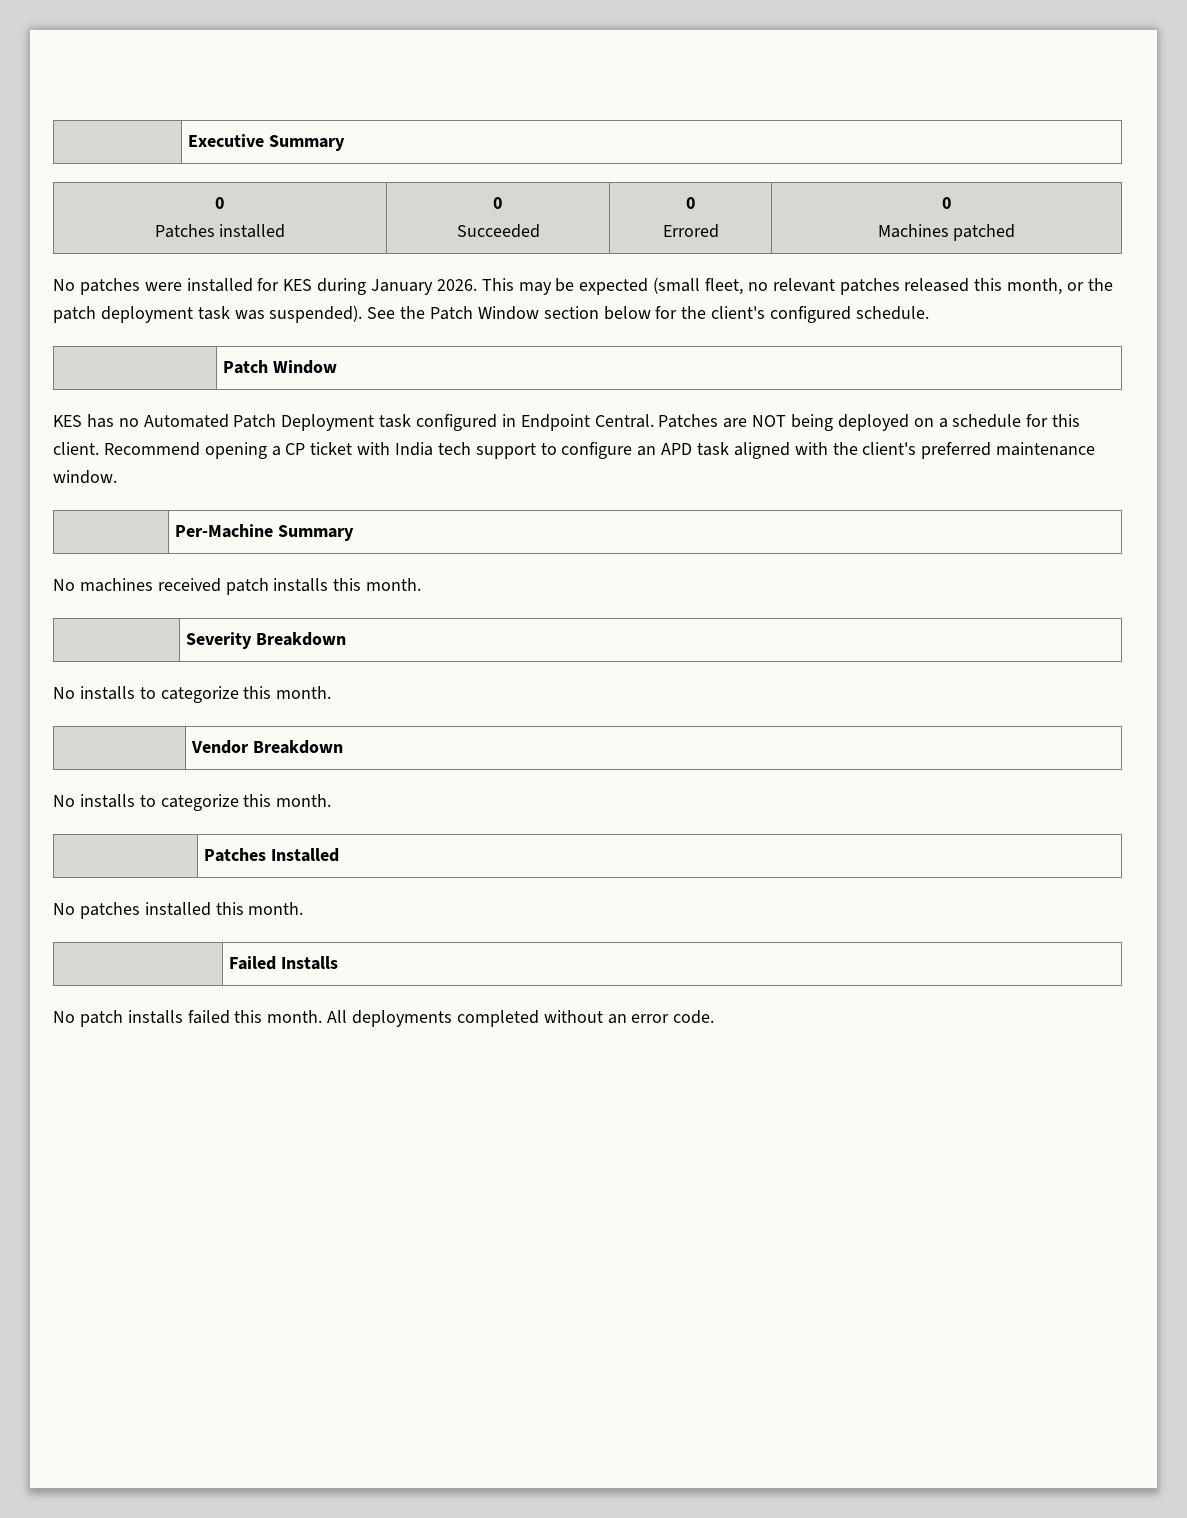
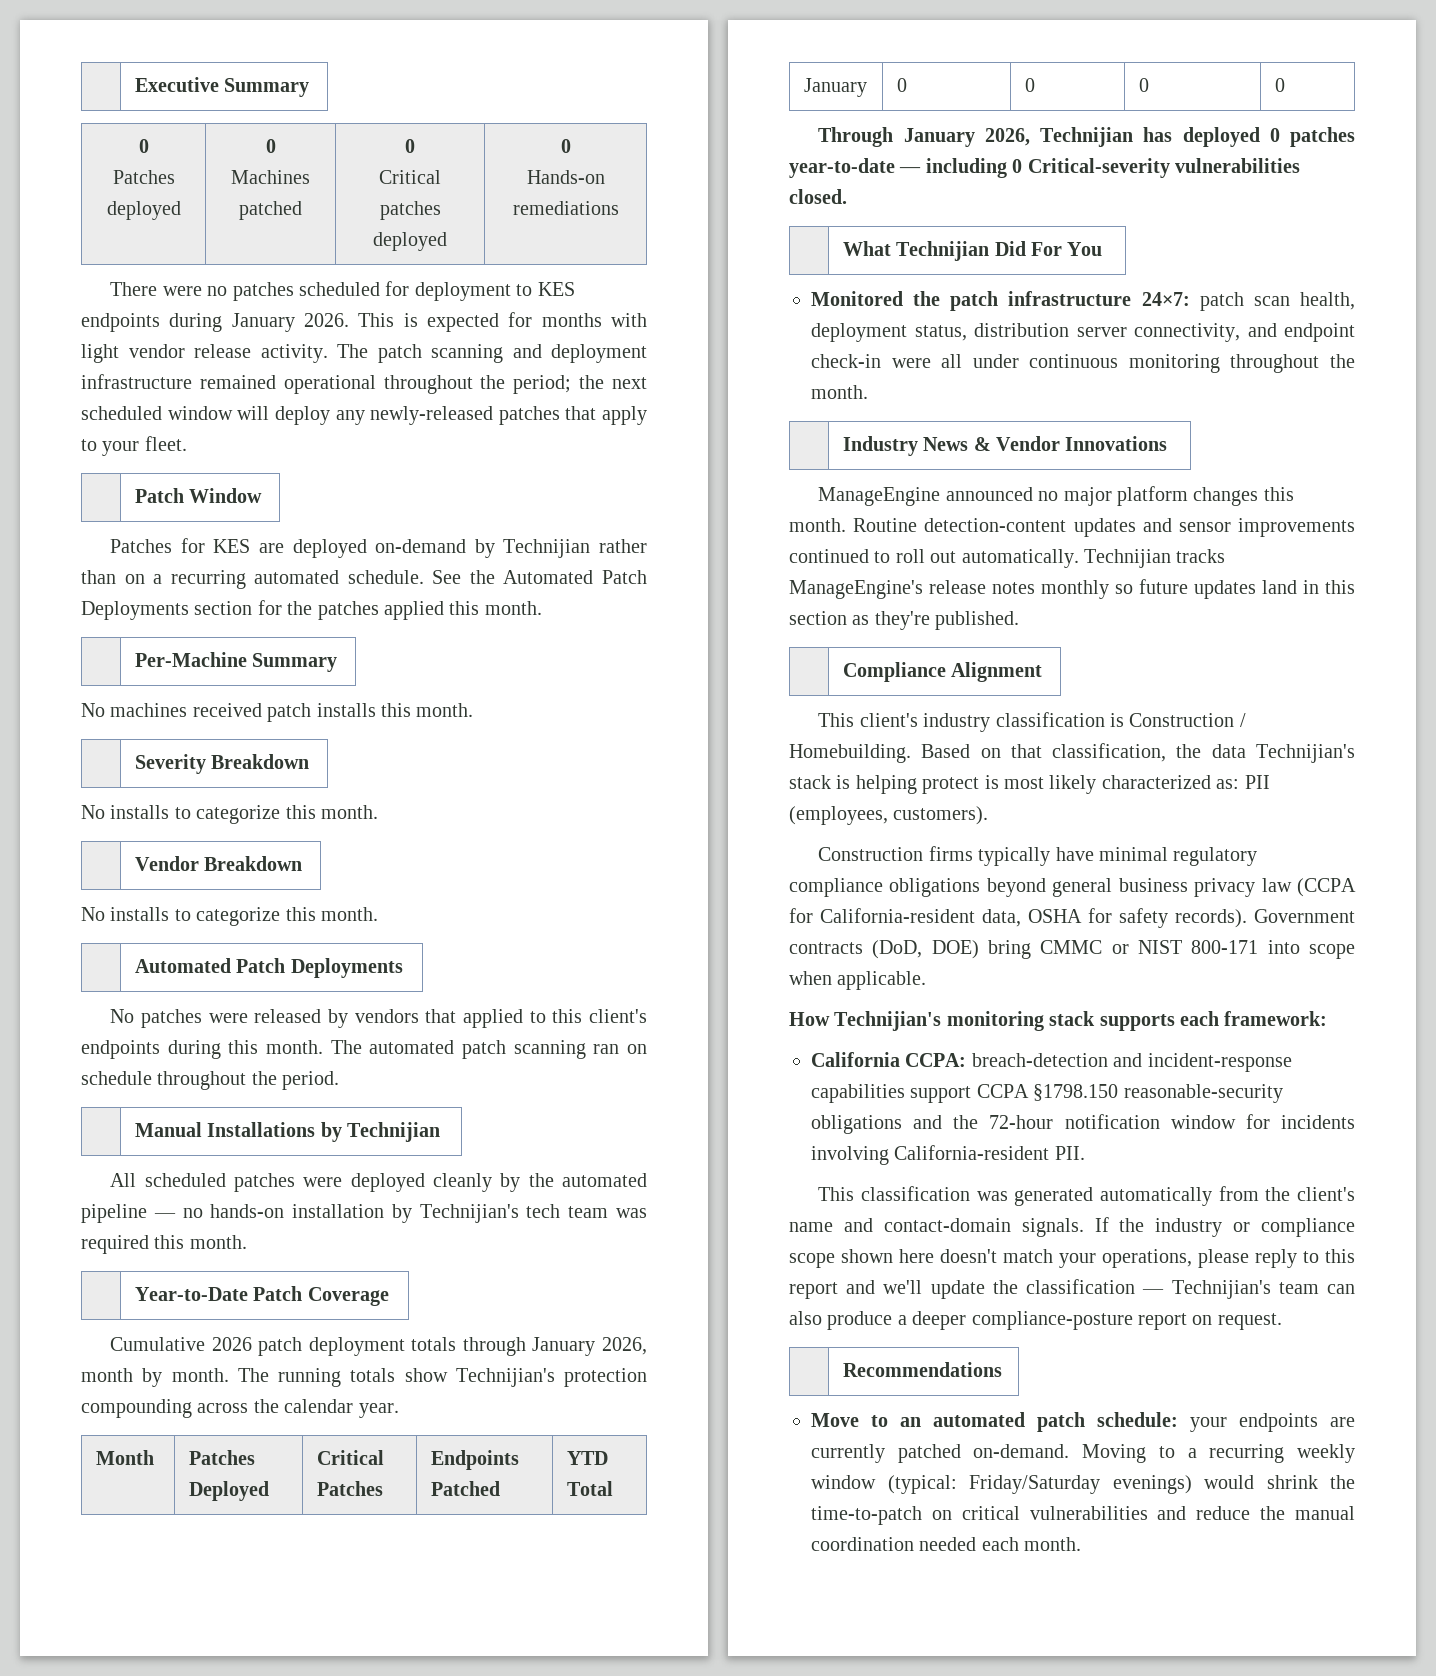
  | Executive Summary
  0
- Patches installed | 0
- Succeeded | 0
- Errored | 0
- Machines patched
- No patches were installed for KES during January 2026. This may be expected (small fleet, no relevant patches released this month, or the patch deployment task was suspended). See the Patch Window section below for the client's configured schedule.
+ Patches deployed | 0
+ Machines patched | 0
+ Critical patches deployed | 0
+ Hands-on remediations
+ There were no patches scheduled for deployment to KES endpoints during January 2026. This is expected for months with light vendor release activity. The patch scanning and deployment infrastructure remained operational throughout the period; the next scheduled window will deploy any newly-released patches that apply to your fleet.
  | Patch Window
- KES has no Automated Patch Deployment task configured in Endpoint Central. Patches are NOT being deployed on a schedule for this client. Recommend opening a CP ticket with India tech support to configure an APD task aligned with the client's preferred maintenance window.
+ Patches for KES are deployed on-demand by Technijian rather than on a recurring automated schedule. See the Automated Patch Deployments section for the patches applied this month.
- | Patches Installed
- No patches installed this month.
- | Failed Installs
- No patch installs failed this month. All deployments completed without an error code.
+ | Automated Patch Deployments
+ No patches were released by vendors that applied to this client's endpoints during this month. The automated patch scanning ran on schedule throughout the period.
+ | Manual Installations by Technijian
+ All scheduled patches were deployed cleanly by the automated pipeline — no hands-on installation by Technijian's tech team was required this month.
+ | Year-to-Date Patch Coverage
+ Cumulative 2026 patch deployment totals through January 2026, month by month. The running totals show Technijian's protection compounding across the calendar year.
+ Month | Patches Deployed | Critical Patches | Endpoints Patched | YTD Total
+ January | 0 | 0 | 0 | 0
+ Through January 2026, Technijian has deployed 0 patches year-to-date — including 0 Critical-severity vulnerabilities closed.
+ | What Technijian Did For You
+ Monitored the patch infrastructure 24×7: patch scan health, deployment status, distribution server connectivity, and endpoint check-in were all under continuous monitoring throughout the month.
+ | Industry News & Vendor Innovations
+ ManageEngine announced no major platform changes this month. Routine detection-content updates and sensor improvements continued to roll out automatically. Technijian tracks ManageEngine's release notes monthly so future updates land in this section as they're published.
+ | Compliance Alignment
+ This client's industry classification is Construction / Homebuilding. Based on that classification, the data Technijian's stack is helping protect is most likely characterized as: PII (employees, customers).
+ Construction firms typically have minimal regulatory compliance obligations beyond general business privacy law (CCPA for California-resident data, OSHA for safety records). Government contracts (DoD, DOE) bring CMMC or NIST 800-171 into scope when applicable.
+ How Technijian's monitoring stack supports each framework:
+ California CCPA: breach-detection and incident-response capabilities support CCPA §1798.150 reasonable-security obligations and the 72-hour notification window for incidents involving California-resident PII.
+ This classification was generated automatically from the client's name and contact-domain signals. If the industry or compliance scope shown here doesn't match your operations, please reply to this report and we'll update the classification — Technijian's team can also produce a deeper compliance-posture report on request.
+ | Recommendations
+ Move to an automated patch schedule: your endpoints are currently patched on-demand. Moving to a recurring weekly window (typical: Friday/Saturday evenings) would shrink the time-to-patch on critical vulnerabilities and reduce the manual coordination needed each month.

